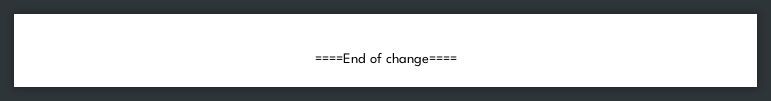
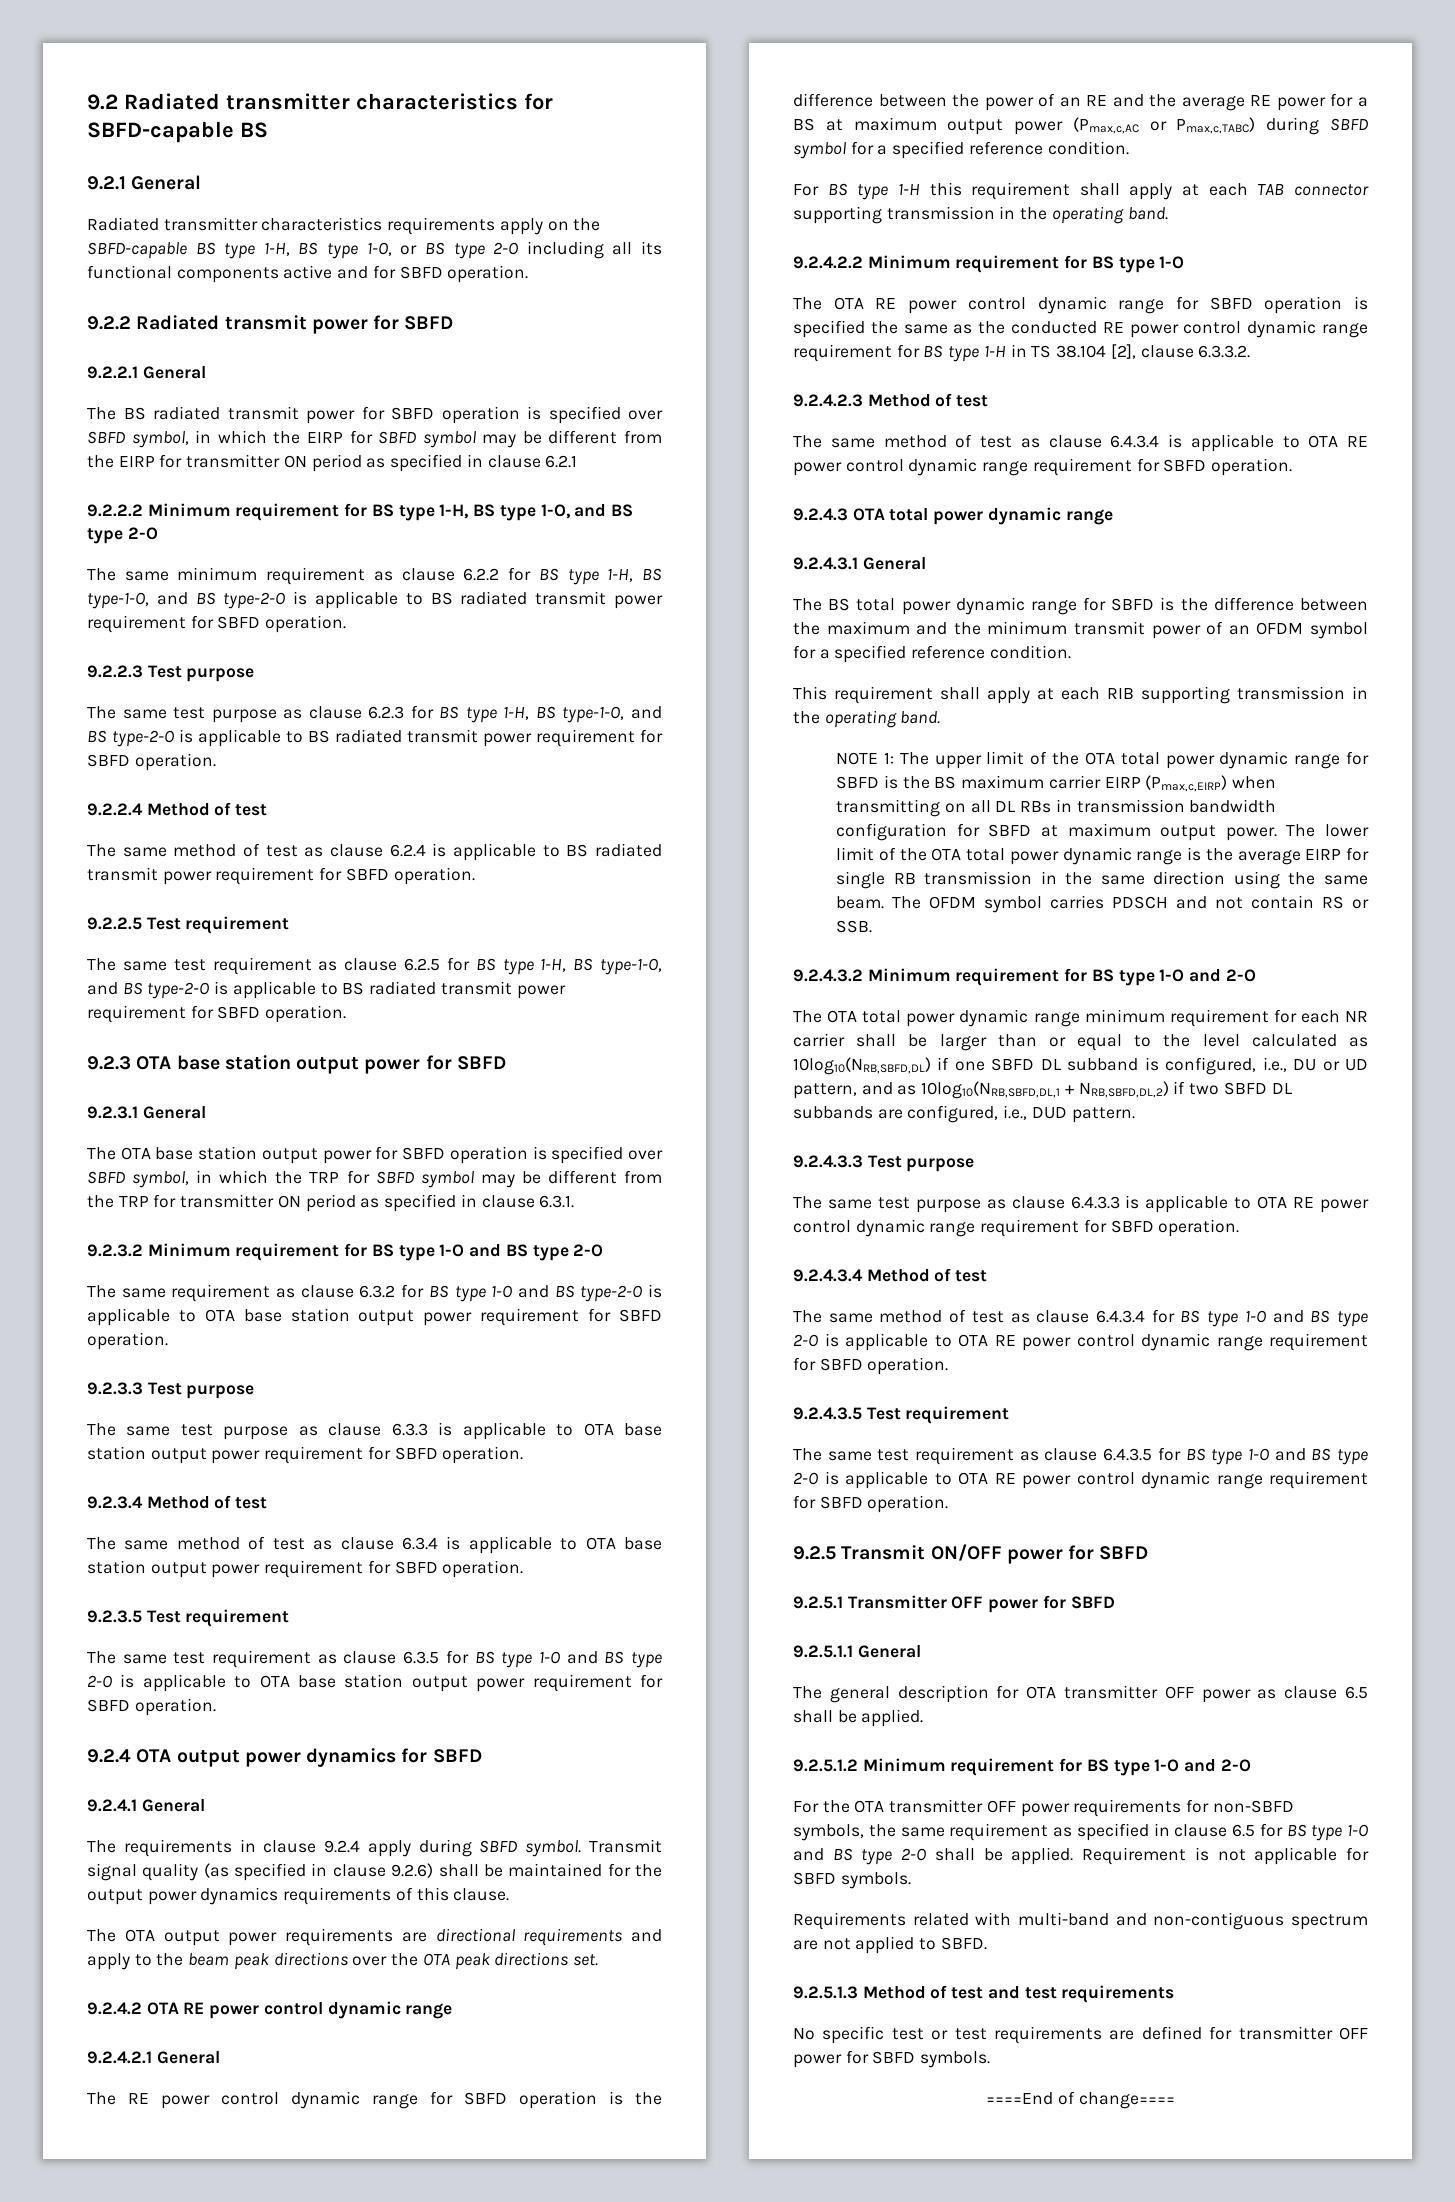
+ 9.2 Radiated transmitter characteristics for SBFD-capable BS
+ 9.2.1 General
+ Radiated transmitter characteristics requirements apply on the SBFD-capable BS type 1-H, BS type 1-O, or BS type 2-O including all its functional components active and for SBFD operation.
+ 9.2.2 Radiated transmit power for SBFD
+ 9.2.2.1 General
+ The BS radiated transmit power for SBFD operation is specified over SBFD symbol, in which the EIRP for SBFD symbol may be different from the EIRP for transmitter ON period as specified in clause 6.2.1
+ 9.2.2.2 Minimum requirement for BS type 1-H, BS type 1-O, and BS type 2-O
+ The same minimum requirement as clause 6.2.2 for BS type 1-H, BS type-1-O, and BS type-2-O is applicable to BS radiated transmit power requirement for SBFD operation.
+ 9.2.2.3 Test purpose
+ The same test purpose as clause 6.2.3 for BS type 1-H, BS type-1-O, and BS type-2-O is applicable to BS radiated transmit power requirement for SBFD operation.
+ 9.2.2.4 Method of test
+ The same method of test as clause 6.2.4 is applicable to BS radiated transmit power requirement for SBFD operation.
+ 9.2.2.5 Test requirement
+ The same test requirement as clause 6.2.5 for BS type 1-H, BS type-1-O, and BS type-2-O is applicable to BS radiated transmit power requirement for SBFD operation.
+ 9.2.3 OTA base station output power for SBFD
+ 9.2.3.1 General
+ The OTA base station output power for SBFD operation is specified over SBFD symbol, in which the TRP for SBFD symbol may be different from the TRP for transmitter ON period as specified in clause 6.3.1.
+ 9.2.3.2 Minimum requirement for BS type 1-O and BS type 2-O
+ The same requirement as clause 6.3.2 for BS type 1-O and BS type-2-O is applicable to OTA base station output power requirement for SBFD operation.
+ 9.2.3.3 Test purpose
+ The same test purpose as clause 6.3.3 is applicable to OTA base station output power requirement for SBFD operation.
+ 9.2.3.4 Method of test
+ The same method of test as clause 6.3.4 is applicable to OTA base station output power requirement for SBFD operation.
+ 9.2.3.5 Test requirement
+ The same test requirement as clause 6.3.5 for BS type 1-O and BS type 2-O is applicable to OTA base station output power requirement for SBFD operation.
+ 9.2.4 OTA output power dynamics for SBFD
+ 9.2.4.1 General
+ The requirements in clause 9.2.4 apply during SBFD symbol. Transmit signal quality (as specified in clause 9.2.6) shall be maintained for the output power dynamics requirements of this clause.
+ The OTA output power requirements are directional requirements and apply to the beam peak directions over the OTA peak directions set.
+ 9.2.4.2 OTA RE power control dynamic range
+ 9.2.4.2.1 General
+ The RE power control dynamic range for SBFD operation is the difference between the power of an RE and the average RE power for a BS at maximum output power (Pmax,c,AC or Pmax,c,TABC) during SBFD symbol for a specified reference condition.
+ For BS type 1-H this requirement shall apply at each TAB connector supporting transmission in the operating band.
+ 9.2.4.2.2 Minimum requirement for BS type 1-O
+ The OTA RE power control dynamic range for SBFD operation is specified the same as the conducted RE power control dynamic range requirement for BS type 1-H in TS 38.104 [2], clause 6.3.3.2.
+ 9.2.4.2.3 Method of test
+ The same method of test as clause 6.4.3.4 is applicable to OTA RE power control dynamic range requirement for SBFD operation.
+ 9.2.4.3 OTA total power dynamic range
+ 9.2.4.3.1 General
+ The BS total power dynamic range for SBFD is the difference between the maximum and the minimum transmit power of an OFDM symbol for a specified reference condition.
+ This requirement shall apply at each RIB supporting transmission in the operating band.
+ NOTE 1: The upper limit of the OTA total power dynamic range for SBFD is the BS maximum carrier EIRP (Pmax,c,EIRP) when transmitting on all DL RBs in transmission bandwidth configuration for SBFD at maximum output power. The lower limit of the OTA total power dynamic range is the average EIRP for single RB transmission in the same direction using the same beam. The OFDM symbol carries PDSCH and not contain RS or SSB.
+ 9.2.4.3.2 Minimum requirement for BS type 1-O and 2-O
+ The OTA total power dynamic range minimum requirement for each NR carrier shall be larger than or equal to the level calculated as 10log10(NRB,SBFD,DL) if one SBFD DL subband is configured, i.e., DU or UD pattern, and as 10log10(NRB,SBFD,DL,1 + NRB,SBFD,DL,2) if two SBFD DL subbands are configured, i.e., DUD pattern.
+ 9.2.4.3.3 Test purpose
+ The same test purpose as clause 6.4.3.3 is applicable to OTA RE power control dynamic range requirement for SBFD operation.
+ 9.2.4.3.4 Method of test
+ The same method of test as clause 6.4.3.4 for BS type 1-O and BS type 2-O is applicable to OTA RE power control dynamic range requirement for SBFD operation.
+ 9.2.4.3.5 Test requirement
+ The same test requirement as clause 6.4.3.5 for BS type 1-O and BS type 2-O is applicable to OTA RE power control dynamic range requirement for SBFD operation.
+ 9.2.5 Transmit ON/OFF power for SBFD
+ 9.2.5.1 Transmitter OFF power for SBFD
+ 9.2.5.1.1 General
+ The general description for OTA transmitter OFF power as clause 6.5 shall be applied.
+ 9.2.5.1.2 Minimum requirement for BS type 1-O and 2-O
+ For the OTA transmitter OFF power requirements for non-SBFD symbols, the same requirement as specified in clause 6.5 for BS type 1-O and BS type 2-O shall be applied. Requirement is not applicable for SBFD symbols.
+ Requirements related with multi-band and non-contiguous spectrum are not applied to SBFD.
+ 9.2.5.1.3 Method of test and test requirements
+ No specific test or test requirements are defined for transmitter OFF power for SBFD symbols.

